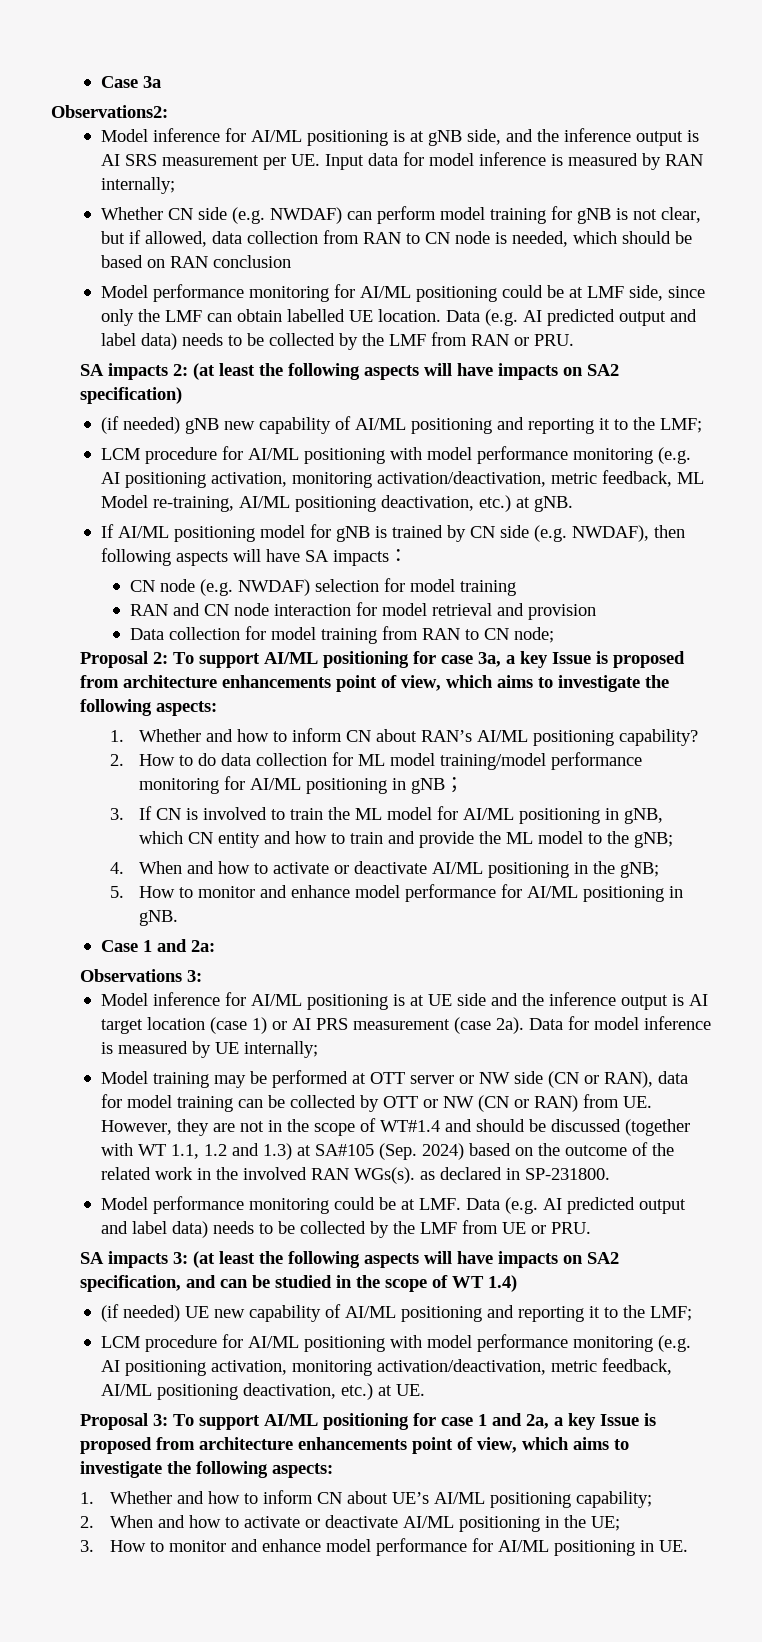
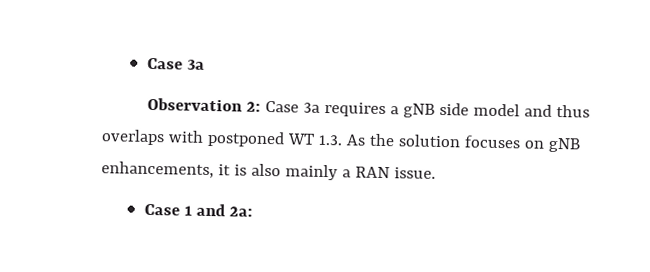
- Observations2:
- Model inference for AI/ML positioning is at gNB side, and the inference output is AI SRS measurement per UE. Input data for model inference is measured by RAN internally;
- Whether CN side (e.g. NWDAF) can perform model training for gNB is not clear, but if allowed, data collection from RAN to CN node is needed, which should be based on RAN conclusion
- Model performance monitoring for AI/ML positioning could be at LMF side, since only the LMF can obtain labelled UE location. Data (e.g. AI predicted output and label data) needs to be collected by the LMF from RAN or PRU.
- SA impacts 2: (at least the following aspects will have impacts on SA2 specification)
- (if needed) gNB new capability of AI/ML positioning and reporting it to the LMF;
- LCM procedure for AI/ML positioning with model performance monitoring (e.g. AI positioning activation, monitoring activation/deactivation, metric feedback, ML Model re-training, AI/ML positioning deactivation, etc.) at gNB.
- If AI/ML positioning model for gNB is trained by CN side (e.g. NWDAF), then following aspects will have SA impacts：
- CN node (e.g. NWDAF) selection for model training
- RAN and CN node interaction for model retrieval and provision
- Data collection for model training from RAN to CN node;
- Proposal 2: To support AI/ML positioning for case 3a, a key Issue is proposed from architecture enhancements point of view, which aims to investigate the following aspects:
- 1. Whether and how to inform CN about RAN’s AI/ML positioning capability?
- 2. How to do data collection for ML model training/model performance monitoring for AI/ML positioning in gNB；
- 3. If CN is involved to train the ML model for AI/ML positioning in gNB, which CN entity and how to train and provide the ML model to the gNB;
- 4. When and how to activate or deactivate AI/ML positioning in the gNB;
- 5. How to monitor and enhance model performance for AI/ML positioning in gNB.
+ Observation 2: Case 3a requires a gNB side model and thus overlaps with postponed WT 1.3. As the solution focuses on gNB enhancements, it is also mainly a RAN issue.
  Case 1 and 2a:
- Observations 3:
- Model inference for AI/ML positioning is at UE side and the inference output is AI target location (case 1) or AI PRS measurement (case 2a). Data for model inference is measured by UE internally;
- Model training may be performed at OTT server or NW side (CN or RAN), data for model training can be collected by OTT or NW (CN or RAN) from UE. However, they are not in the scope of WT#1.4 and should be discussed (together with WT 1.1, 1.2 and 1.3) at SA#105 (Sep. 2024) based on the outcome of the related work in the involved RAN WGs(s). as declared in SP-231800.
- Model performance monitoring could be at LMF. Data (e.g. AI predicted output and label data) needs to be collected by the LMF from UE or PRU.
- SA impacts 3: (at least the following aspects will have impacts on SA2 specification, and can be studied in the scope of WT 1.4)
- (if needed) UE new capability of AI/ML positioning and reporting it to the LMF;
- LCM procedure for AI/ML positioning with model performance monitoring (e.g. AI positioning activation, monitoring activation/deactivation, metric feedback, AI/ML positioning deactivation, etc.) at UE.
- Proposal 3: To support AI/ML positioning for case 1 and 2a, a key Issue is proposed from architecture enhancements point of view, which aims to investigate the following aspects:
- 1. Whether and how to inform CN about UE’s AI/ML positioning capability;
- 2. When and how to activate or deactivate AI/ML positioning in the UE;
- 3. How to monitor and enhance model performance for AI/ML positioning in UE.

